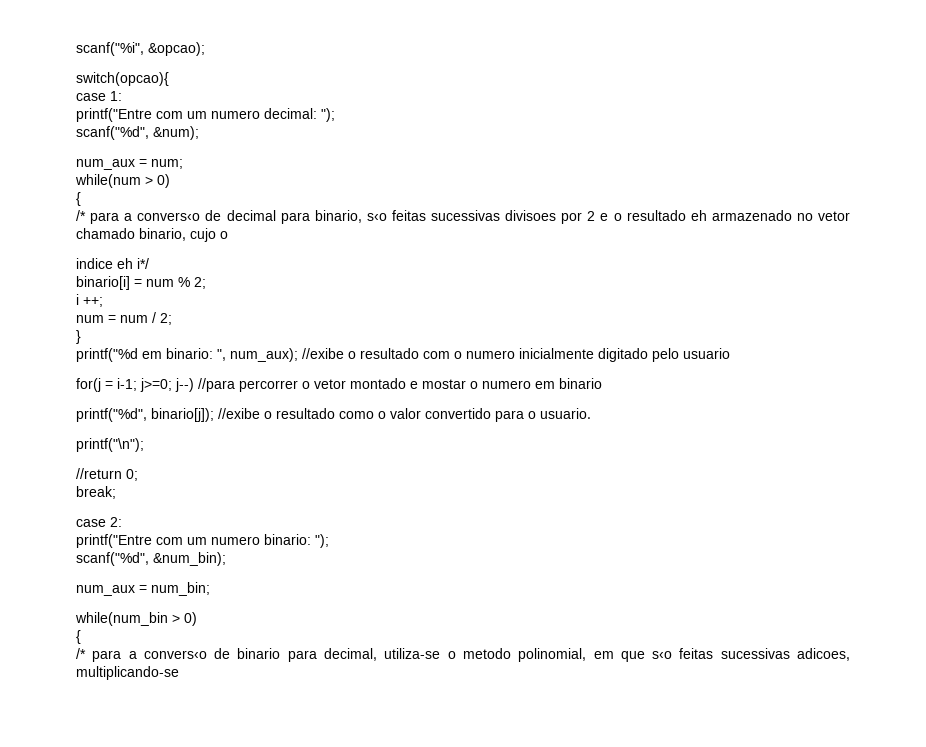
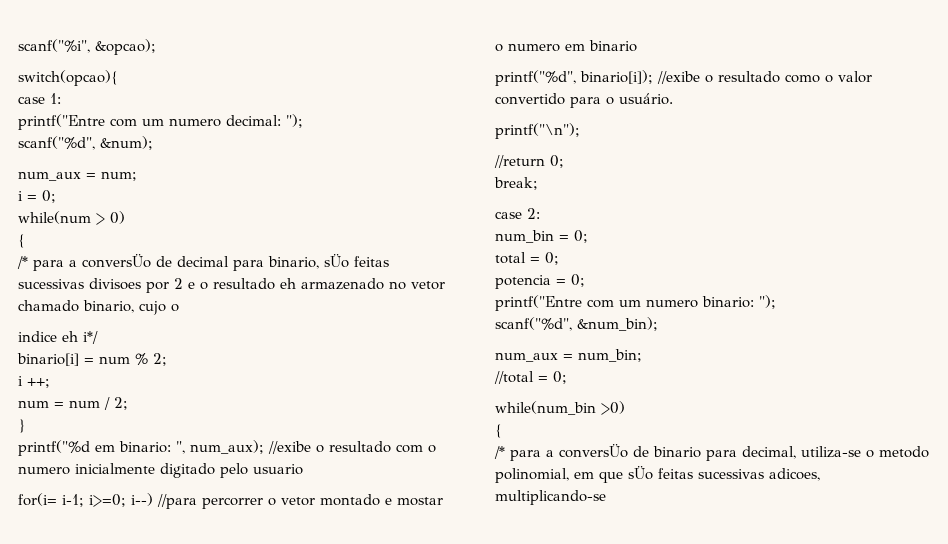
+ i = 0;
- /* para a convers‹o de decimal para binario, s‹o feitas sucessivas divisoes por 2 e o resultado eh armazenado no vetor chamado binario, cujo o
+ /* para a conversÜo de decimal para binario, sÜo feitas sucessivas divisoes por 2 e o resultado eh armazenado no vetor chamado binario, cujo o
- for(j = i-1; j>=0; j--) //para percorrer o vetor montado e mostar o numero em binario
+ for(i= i-1; i>=0; i--) //para percorrer o vetor montado e mostar o numero em binario
- printf("%d", binario[j]); //exibe o resultado como o valor convertido para o usuario.
+ printf("%d", binario[i]); //exibe o resultado como o valor convertido para o usuário.
+ num_bin = 0;
+ total = 0;
+ potencia = 0;
+ //total = 0;
- while(num_bin > 0)
+ while(num_bin >0)
  {
- /* para a convers‹o de binario para decimal, utiliza-se o metodo polinomial, em que s‹o feitas sucessivas adicoes, multiplicando-se
+ /* para a conversÜo de binario para decimal, utiliza-se o metodo polinomial, em que sÜo feitas sucessivas adicoes, multiplicando-se

